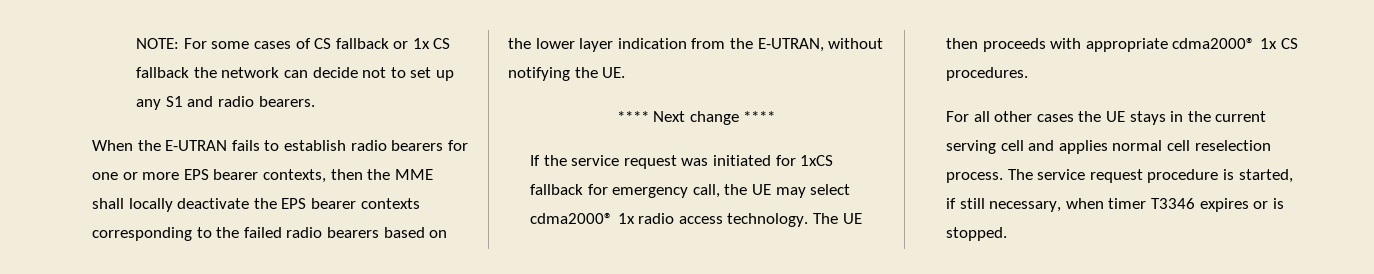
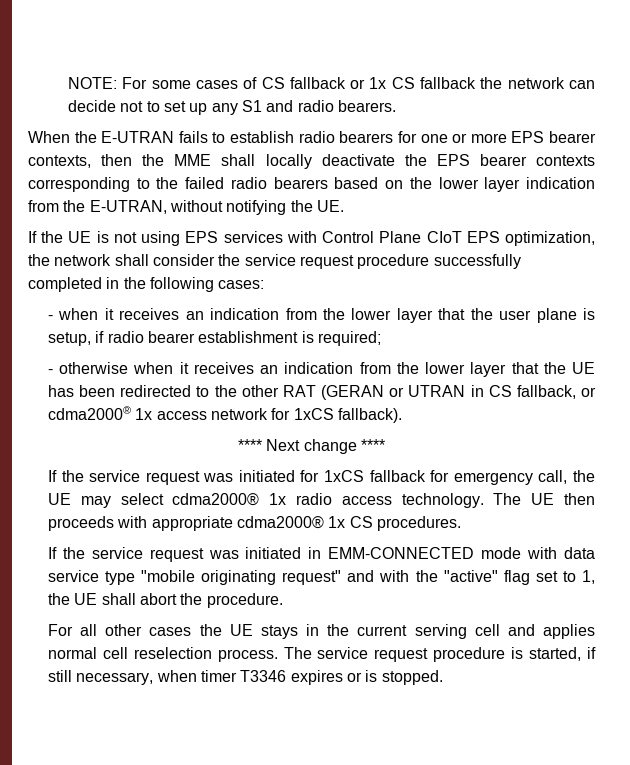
+ If the UE is not using EPS services with Control Plane CIoT EPS optimization, the network shall consider the service request procedure successfully completed in the following cases:
+ - when it receives an indication from the lower layer that the user plane is setup, if radio bearer establishment is required;
+ - otherwise when it receives an indication from the lower layer that the UE has been redirected to the other RAT (GERAN or UTRAN in CS fallback, or cdma2000® 1x access network for 1xCS fallback).
+ If the service request was initiated in EMM-CONNECTED mode with data service type "mobile originating request" and with the "active" flag set to 1, the UE shall abort the procedure.

